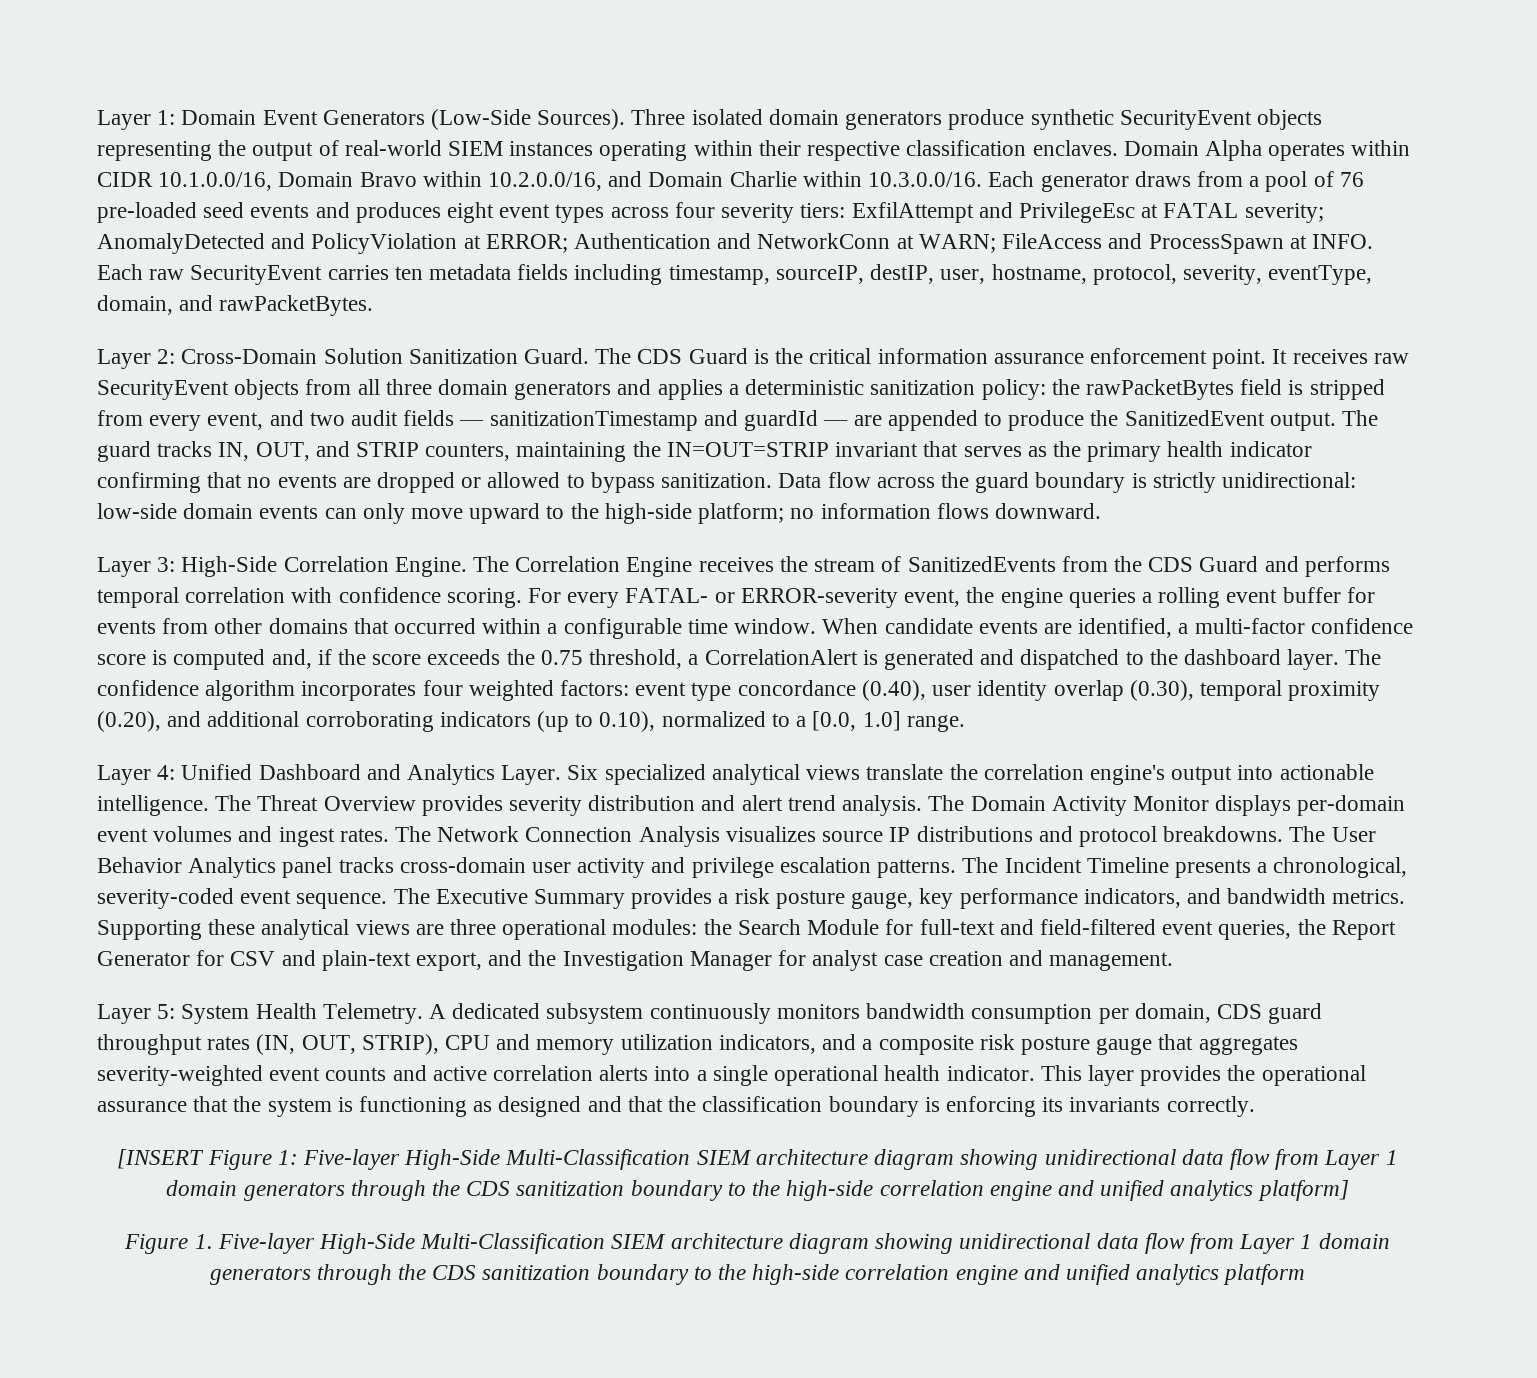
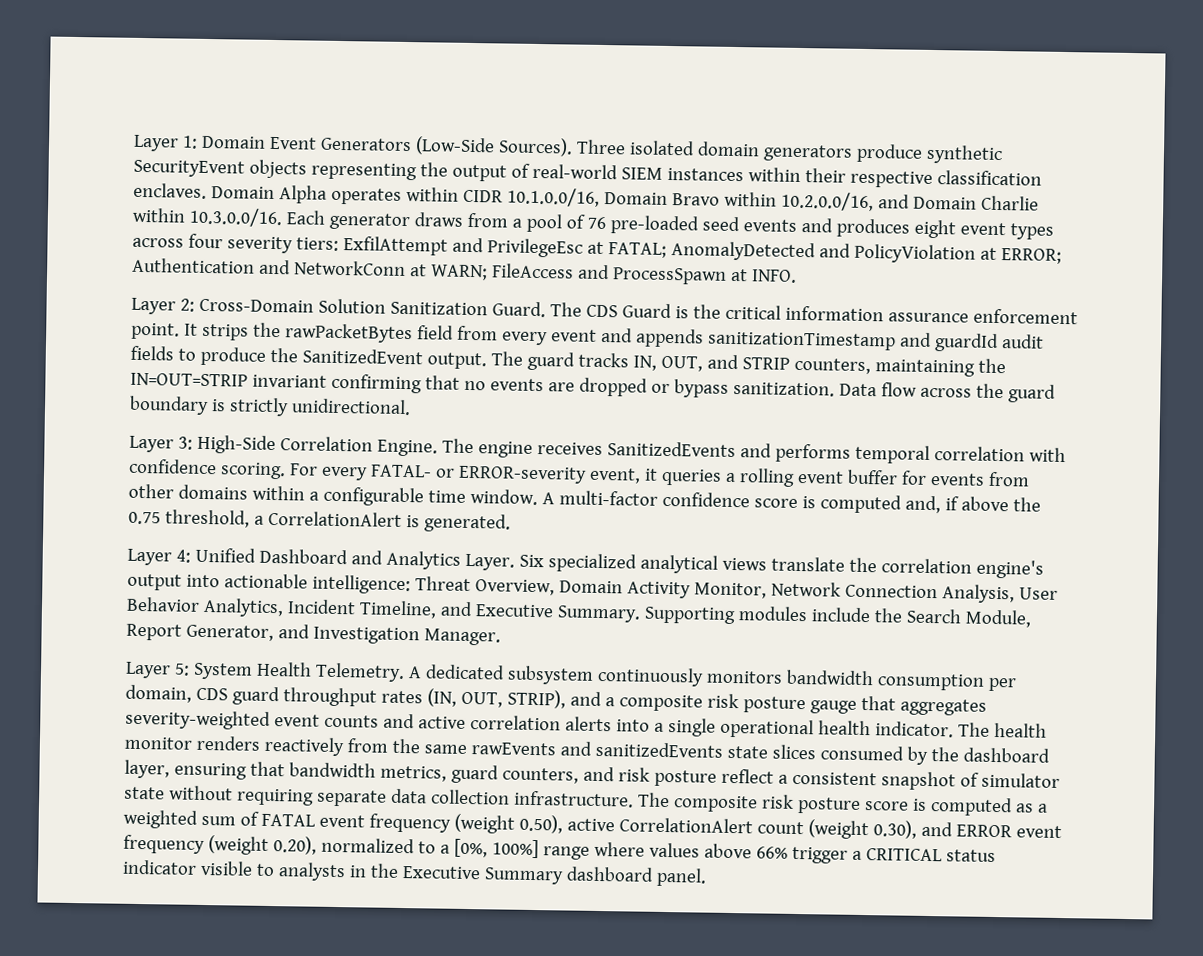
- Three isolated domain generators produce synthetic SecurityEvent objects representing the output of real-world SIEM instances operating within their respective classification enclaves.
+ Three isolated domain generators produce synthetic SecurityEvent objects representing the output of real-world SIEM instances within their respective classification enclaves.
- Domain Alpha operates within CIDR 10.1.0.0/16, Domain Bravo within 10.2.0.0/16, and Domain Charlie within 10.3.0.0/16. Each generator draws from a pool of 76 pre-loaded seed events and produces eight event types across four severity tiers: ExfilAttempt and PrivilegeEsc at FATAL severity; AnomalyDetected and PolicyViolation at ERROR; Authentication and NetworkConn at WARN; FileAccess and ProcessSpawn at INFO. Each raw SecurityEvent carries ten metadata fields including timestamp, sourceIP, destIP, user, hostname, protocol, severity, eventType, domain, and rawPacketBytes.
+ Domain Alpha operates within CIDR 10.1.0.0/16, Domain Bravo within 10.2.0.0/16, and Domain Charlie within 10.3.0.0/16. Each generator draws from a pool of 76 pre-loaded seed events and produces eight event types across four severity tiers: ExfilAttempt and PrivilegeEsc at FATAL; AnomalyDetected and PolicyViolation at ERROR; Authentication and NetworkConn at WARN; FileAccess and ProcessSpawn at INFO.
- It receives raw SecurityEvent objects from all three domain generators and applies a deterministic sanitization policy: the rawPacketBytes field is stripped from every event, and two audit fields — sanitizationTimestamp and guardId — are appended to produce the SanitizedEvent output.
+ It strips the rawPacketBytes field from every event and appends sanitizationTimestamp and guardId audit fields to produce the SanitizedEvent output.
- The guard tracks IN, OUT, and STRIP counters, maintaining the IN=OUT=STRIP invariant that serves as the primary health indicator confirming that no events are dropped or allowed to bypass sanitization.
+ The guard tracks IN, OUT, and STRIP counters, maintaining the IN=OUT=STRIP invariant confirming that no events are dropped or bypass sanitization.
- Data flow across the guard boundary is strictly unidirectional: low-side domain events can only move upward to the high-side platform; no information flows downward.
+ Data flow across the guard boundary is strictly unidirectional.
- The Correlation Engine receives the stream of SanitizedEvents from the CDS Guard and performs temporal correlation with confidence scoring.
+ The engine receives SanitizedEvents and performs temporal correlation with confidence scoring.
- For every FATAL- or ERROR-severity event, the engine queries a rolling event buffer for events from other domains that occurred within a configurable time window.
+ For every FATAL- or ERROR-severity event, it queries a rolling event buffer for events from other domains within a configurable time window.
- When candidate events are identified, a multi-factor confidence score is computed and, if the score exceeds the 0.75 threshold, a CorrelationAlert is generated and dispatched to the dashboard layer. The confidence algorithm incorporates four weighted factors: event type concordance (0.40), user identity overlap (0.30), temporal proximity (0.20), and additional corroborating indicators (up to 0.10), normalized to a [0.0, 1.0] range.
+ A multi-factor confidence score is computed and, if above the 0.75 threshold, a CorrelationAlert is generated.
- Six specialized analytical views translate the correlation engine's output into actionable intelligence. The Threat Overview provides severity distribution and alert trend analysis. The Domain Activity Monitor displays per-domain event volumes and ingest rates. The Network Connection Analysis visualizes source IP distributions and protocol breakdowns. The User Behavior Analytics panel tracks cross-domain user activity and privilege escalation patterns. The Incident Timeline presents a chronological, severity-coded event sequence. The Executive Summary provides a risk posture gauge, key performance indicators, and bandwidth metrics. Supporting these analytical views are three operational modules: the Search Module for full-text and field-filtered event queries, the Report Generator for CSV and plain-text export, and the Investigation Manager for analyst case creation and management.
+ Six specialized analytical views translate the correlation engine's output into actionable intelligence: Threat Overview, Domain Activity Monitor, Network Connection Analysis, User Behavior Analytics, Incident Timeline, and Executive Summary. Supporting modules include the Search Module, Report Generator, and Investigation Manager.
- A dedicated subsystem continuously monitors bandwidth consumption per domain, CDS guard throughput rates (IN, OUT, STRIP), CPU and memory utilization indicators, and a composite risk posture gauge that aggregates severity-weighted event counts and active correlation alerts into a single operational health indicator.
+ A dedicated subsystem continuously monitors bandwidth consumption per domain, CDS guard throughput rates (IN, OUT, STRIP), and a composite risk posture gauge that aggregates severity-weighted event counts and active correlation alerts into a single operational health indicator.
- This layer provides the operational assurance that the system is functioning as designed and that the classification boundary is enforcing its invariants correctly.
- [INSERT Figure 1: Five-layer High-Side Multi-Classification SIEM architecture diagram showing unidirectional data flow from Layer 1 domain generators through the CDS sanitization boundary to the high-side correlation engine and unified analytics platform]
- Figure 1. Five-layer High-Side Multi-Classification SIEM architecture diagram showing unidirectional data flow from Layer 1 domain generators through the CDS sanitization boundary to the high-side correlation engine and unified analytics platform
+ The health monitor renders reactively from the same rawEvents and sanitizedEvents state slices consumed by the dashboard layer, ensuring that bandwidth metrics, guard counters, and risk posture reflect a consistent snapshot of simulator state without requiring separate data collection infrastructure. The composite risk posture score is computed as a weighted sum of FATAL event frequency (weight 0.50), active CorrelationAlert count (weight 0.30), and ERROR event frequency (weight 0.20), normalized to a [0%, 100%] range where values above 66% trigger a CRITICAL status indicator visible to analysts in the Executive Summary dashboard panel.

